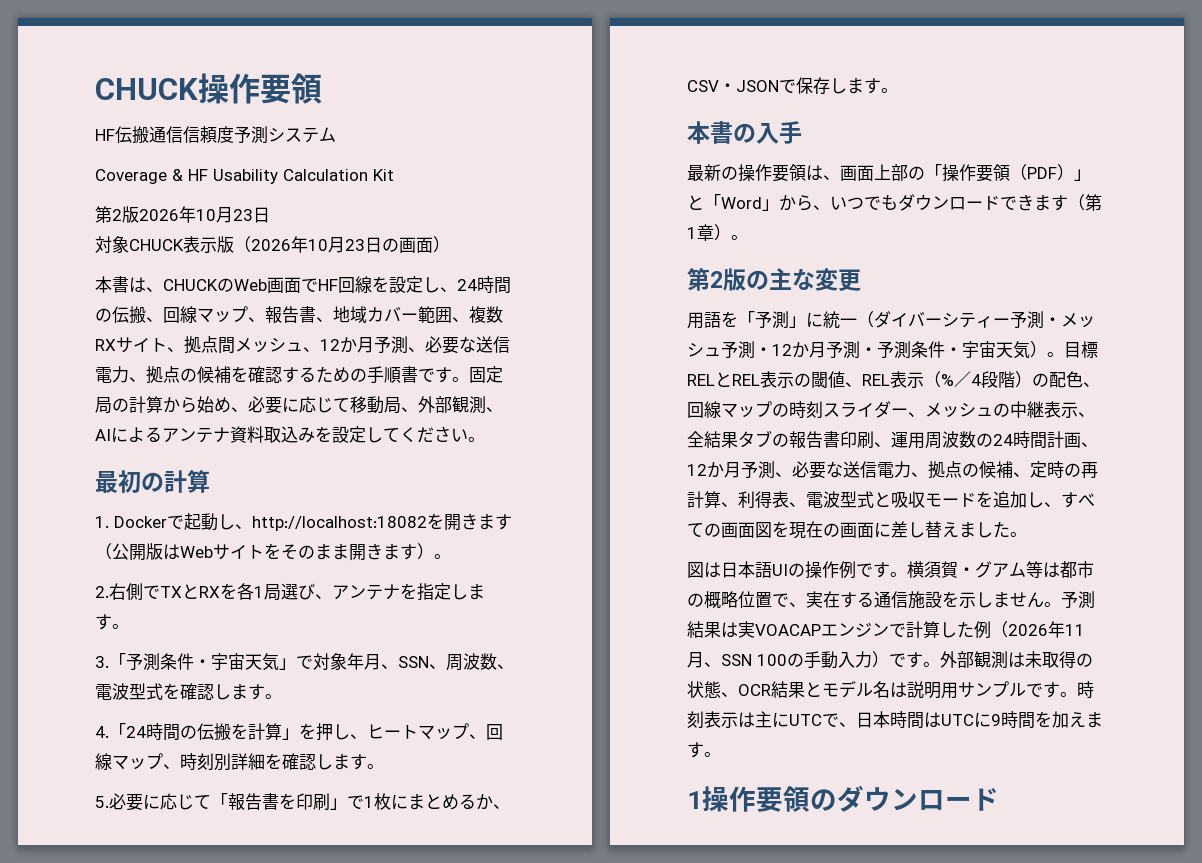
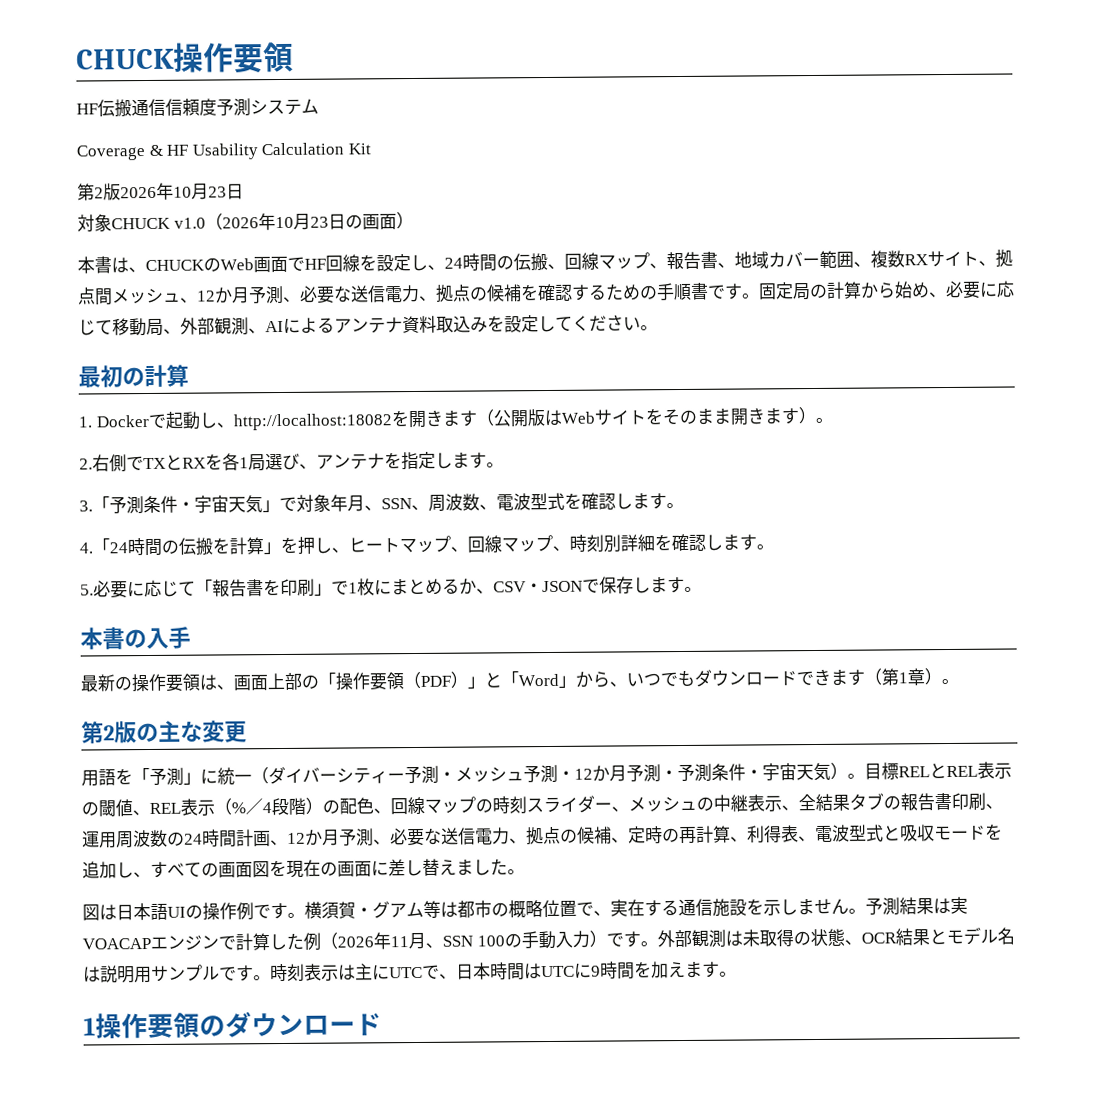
- 対象CHUCK表示版（2026年10月23日の画面）
+ 対象CHUCK v1.0（2026年10月23日の画面）

